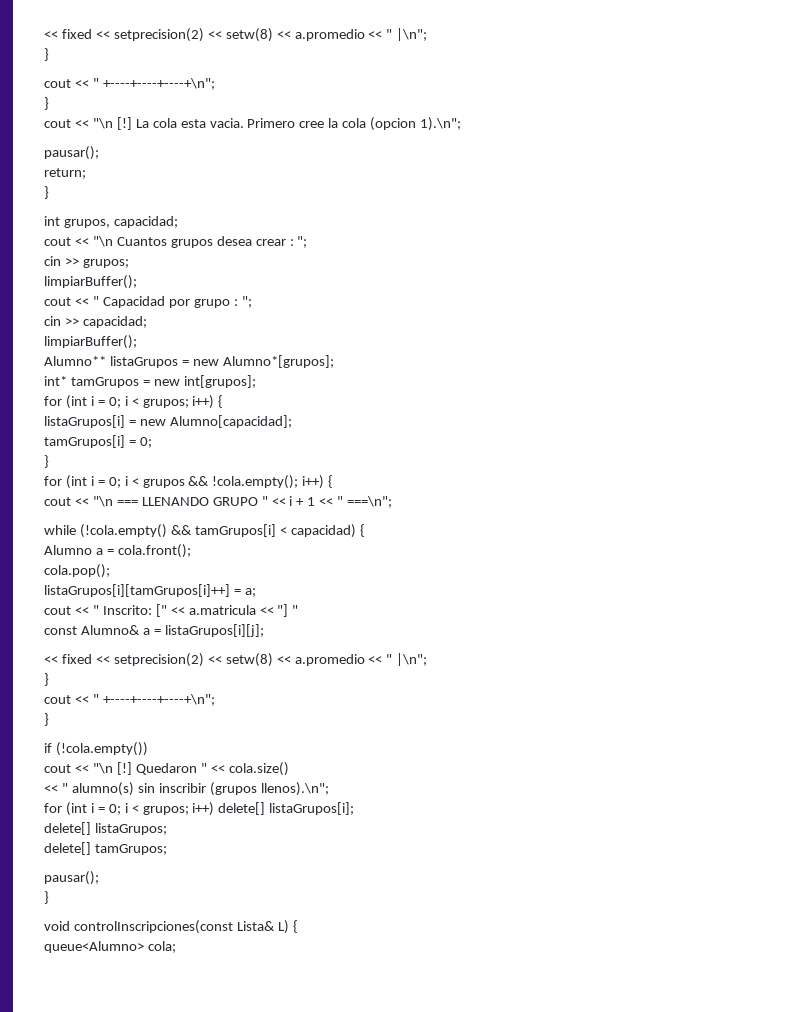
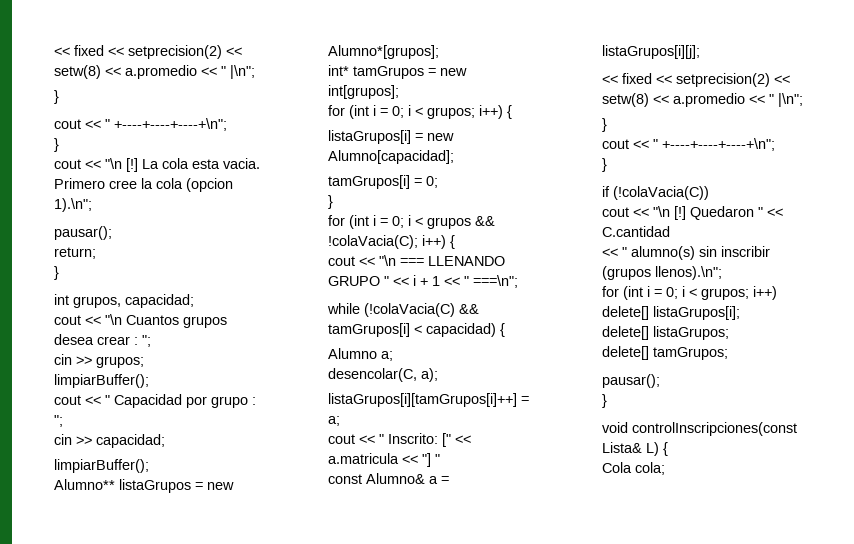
- for (int i = 0; i < grupos && !cola.empty(); i++) {
+ for (int i = 0; i < grupos && !colaVacia(C); i++) {
- while (!cola.empty() && tamGrupos[i] < capacidad) {
+ while (!colaVacia(C) && tamGrupos[i] < capacidad) {
- Alumno a = cola.front();
- cola.pop();
+ Alumno a;
+ desencolar(C, a);
- if (!cola.empty())
+ if (!colaVacia(C))
- Quedaron " << cola.size()
+ Quedaron " << C.cantidad
- queue<Alumno> cola;
+ Cola cola;

